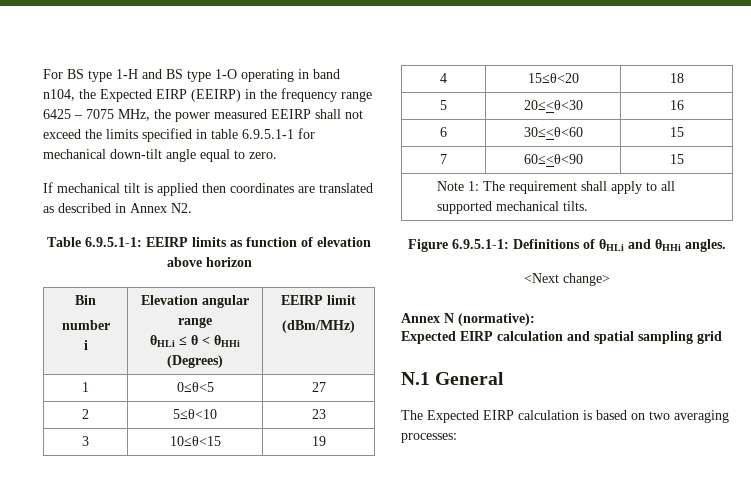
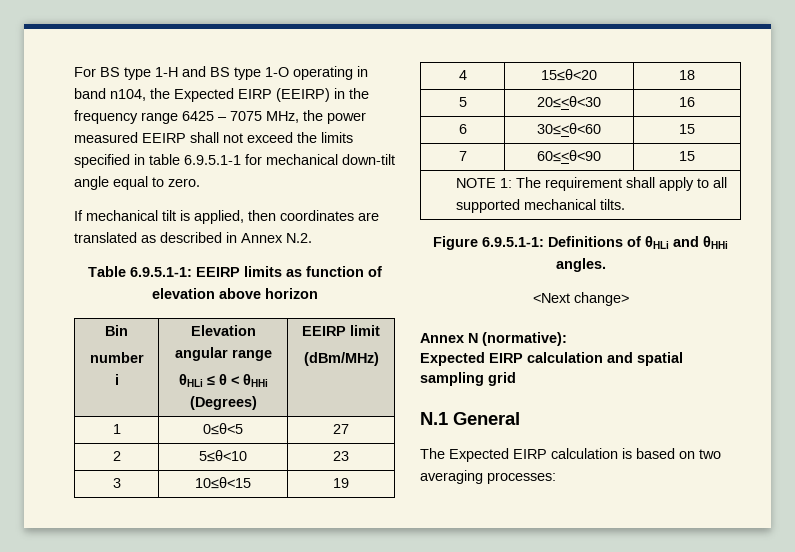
- If mechanical tilt is applied then coordinates are translated as described in Annex N2.
+ If mechanical tilt is applied, then coordinates are translated as described in Annex N.2.
- Note 1: The requirement shall apply to all supported mechanical tilts.
+ NOTE 1: The requirement shall apply to all supported mechanical tilts.

